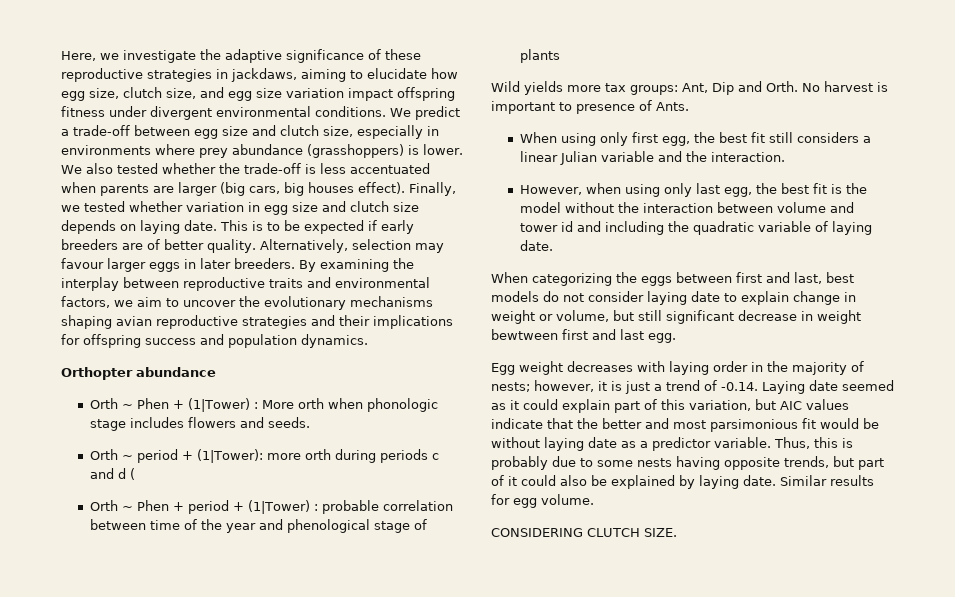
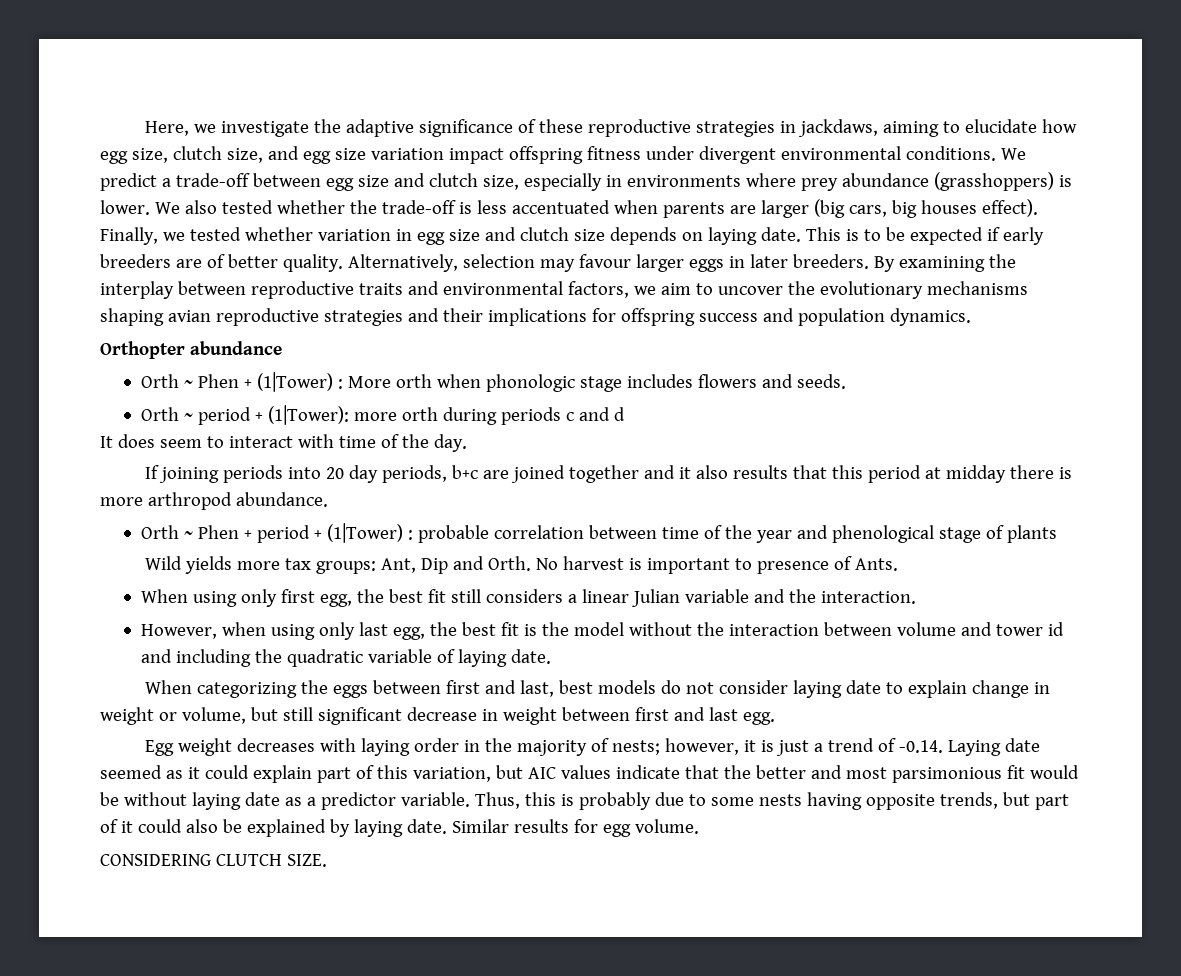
- Orth ~ period + (1|Tower): more orth during periods c and d (
+ Orth ~ period + (1|Tower): more orth during periods c and d
+ It does seem to interact with time of the day.
+ If joining periods into 20 day periods, b+c are joined together and it also results that this period at midday there is more arthropod abundance.
- When categorizing the eggs between first and last, best models do not consider laying date to explain change in weight or volume, but still significant decrease in weight bewtween first and last egg.
+ When categorizing the eggs between first and last, best models do not consider laying date to explain change in weight or volume, but still significant decrease in weight between first and last egg.

